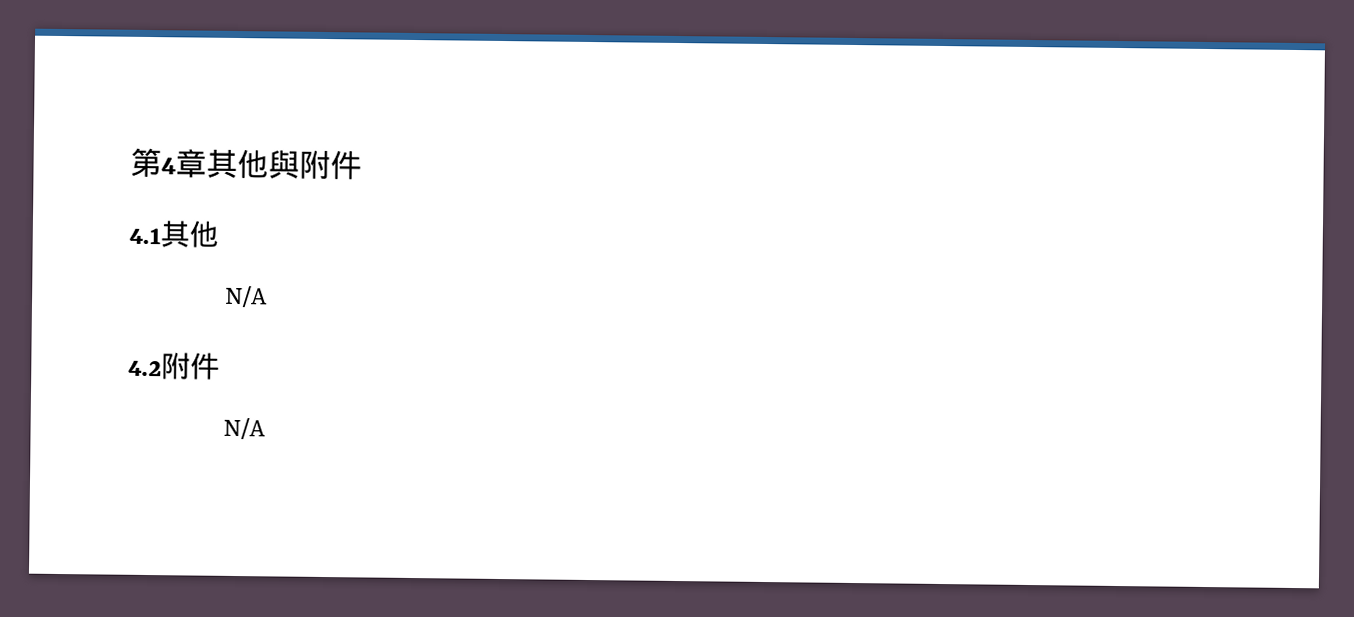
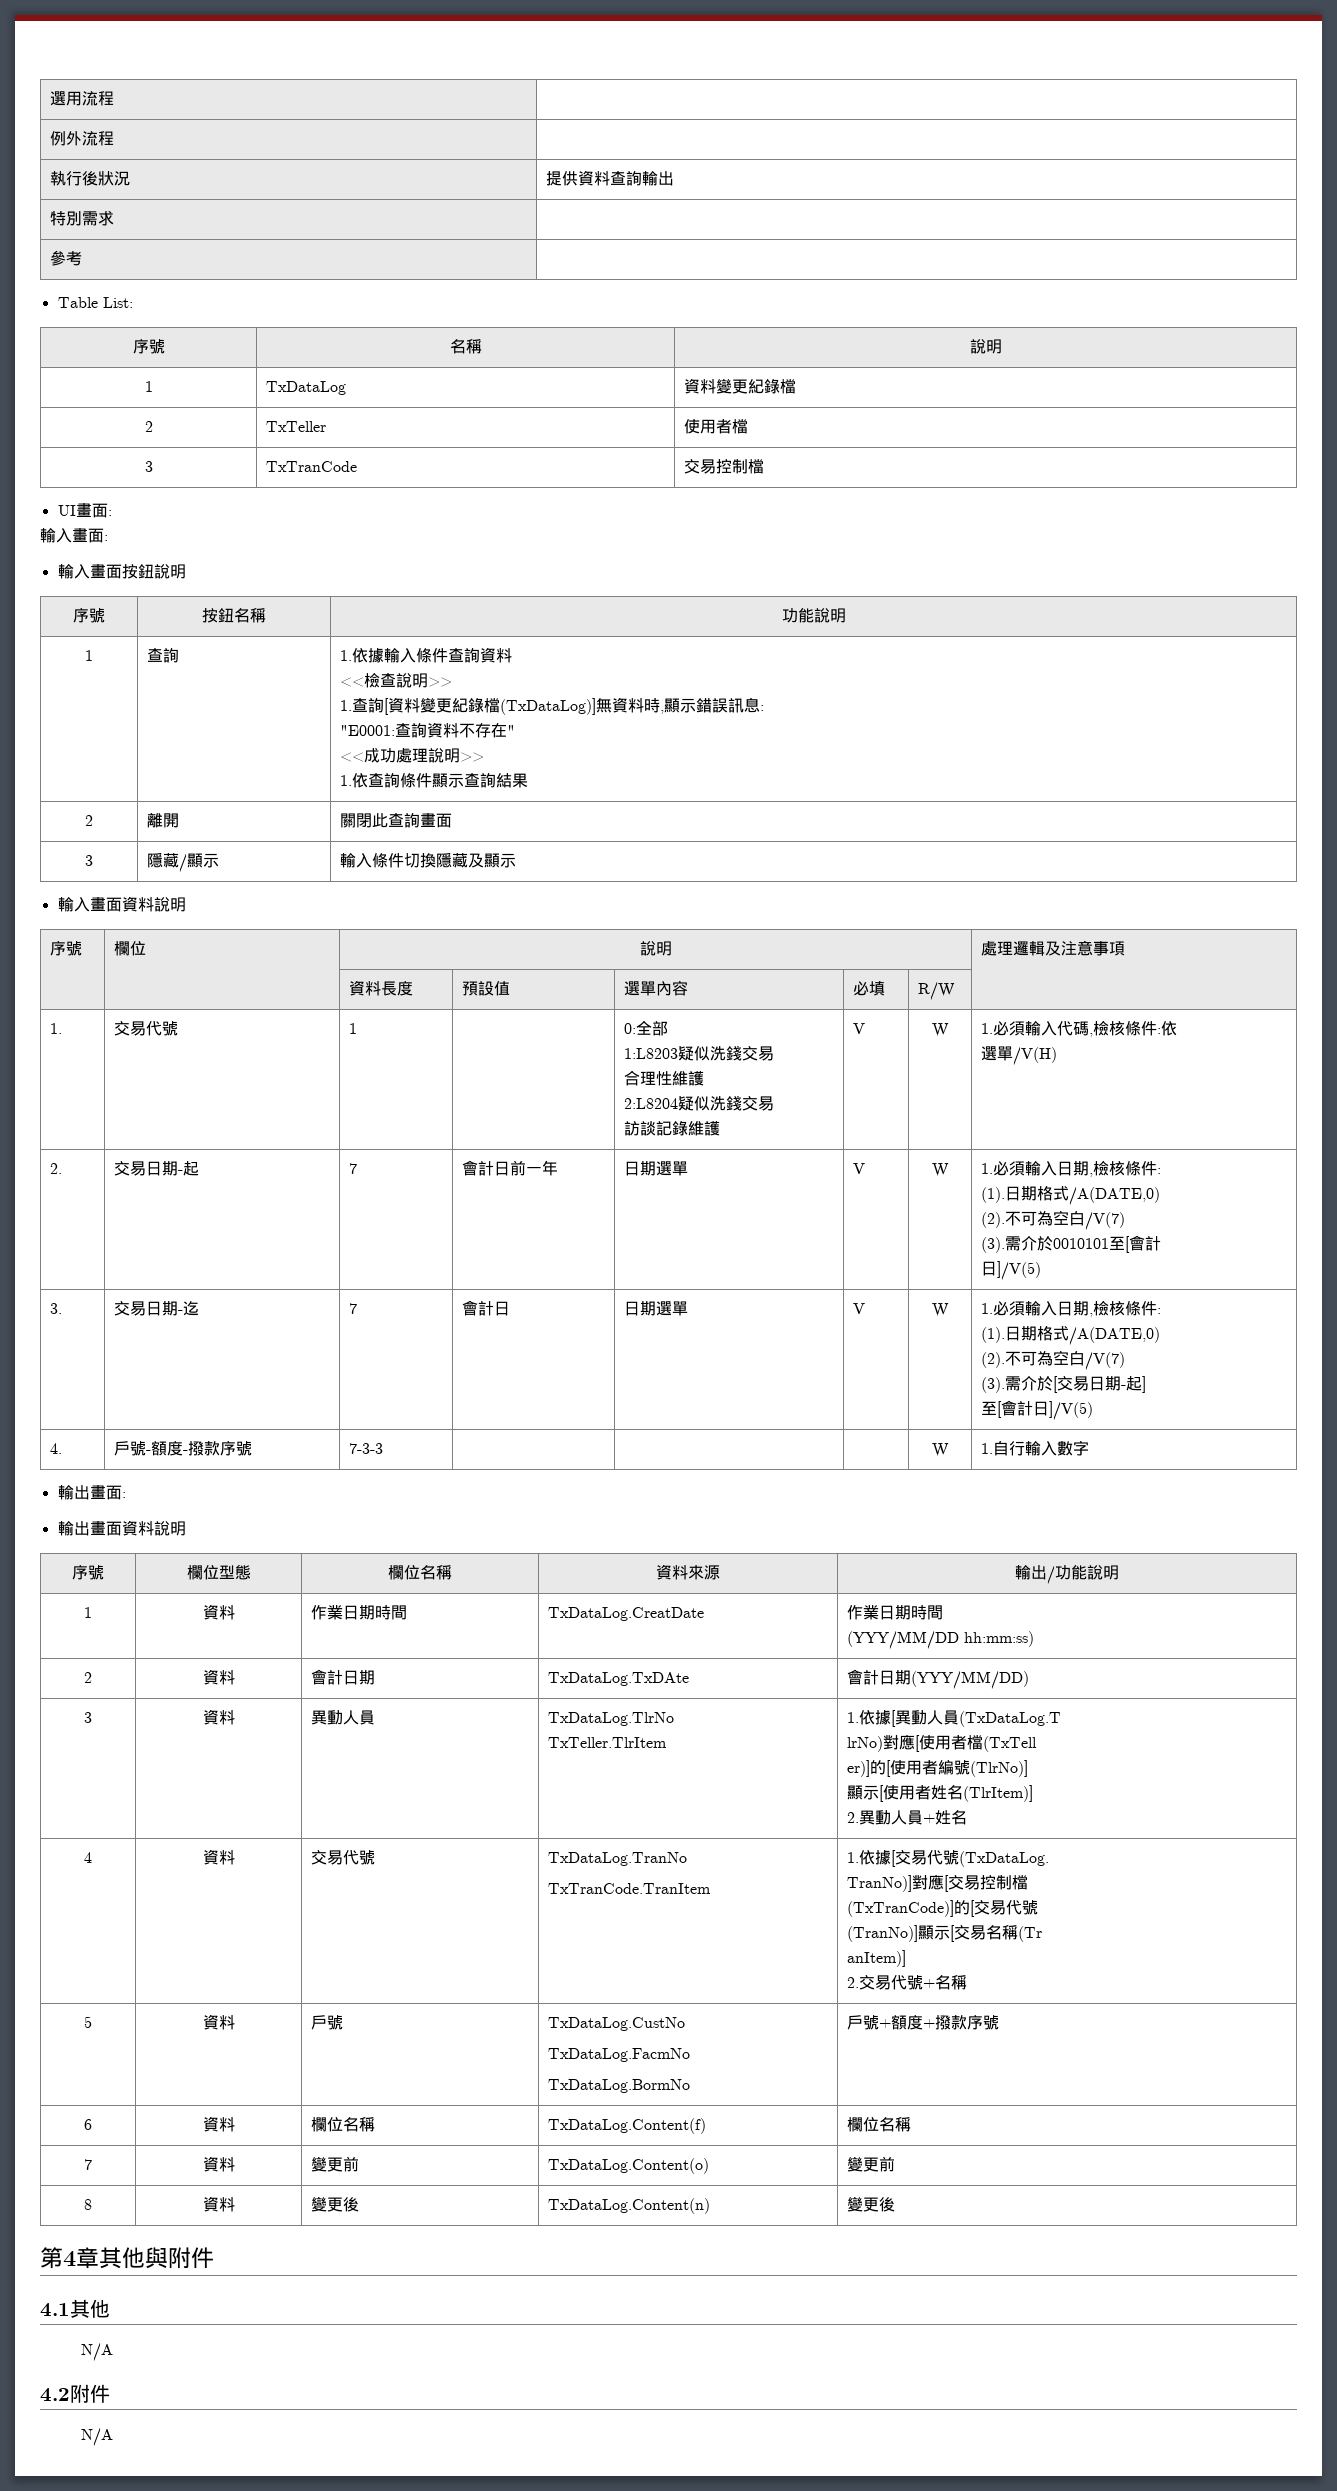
+ 選用流程 |
+ 例外流程 |
+ 執行後狀況 | 提供資料查詢輸出
+ 特別需求 |
+ 參考 |
+ Table List:
+ 序號 | 名稱 | 說明
+ 1 | TxDataLog | 資料變更紀錄檔
+ 2 | TxTeller | 使用者檔
+ 3 | TxTranCode | 交易控制檔
+ UI畫面:
+ 輸入畫面:
+ 輸入畫面按鈕說明
+ 序號 | 按鈕名稱 | 功能說明
+ 1 | 查詢 | 1.依據輸入條件查詢資料
+ <<檢查說明>>
+ 1.查詢[資料變更紀錄檔(TxDataLog)]無資料時,顯示錯誤訊息:
+ "E0001:查詢資料不存在"
+ <<成功處理說明>>
+ 1.依查詢條件顯示查詢結果
+ 2 | 離開 | 關閉此查詢畫面
+ 3 | 隱藏/顯示 | 輸入條件切換隱藏及顯示
+ 輸入畫面資料說明
+ 序號 | 欄位 | 說明 | 處理邏輯及注意事項
+ | | 資料長度 | 預設值 | 選單內容 | 必填 | R/W |
+ 1. | 交易代號 | 1 | | 0:全部
+ 1:L8203疑似洗錢交易
+ 合理性維護
+ 2:L8204疑似洗錢交易
+ 訪談記錄維護 | V | W | 1.必須輸入代碼,檢核條件:依
+ 選單/V(H)
+ 2. | 交易日期-起 | 7 | 會計日前一年 | 日期選單 | V | W | 1.必須輸入日期,檢核條件:
+ (1).日期格式/A(DATE,0)
+ (2).不可為空白/V(7)
+ (3).需介於0010101至[會計
+ 日]/V(5)
+ 3. | 交易日期-迄 | 7 | 會計日 | 日期選單 | V | W | 1.必須輸入日期,檢核條件:
+ (1).日期格式/A(DATE,0)
+ (2).不可為空白/V(7)
+ (3).需介於[交易日期-起]
+ 至[會計日]/V(5)
+ 4. | 戶號-額度-撥款序號 | 7-3-3 | | | | W | 1.自行輸入數字
+ 輸出畫面:
+ 輸出畫面資料說明
+ 序號 | 欄位型態 | 欄位名稱 | 資料來源 | 輸出/功能說明
+ 1 | 資料 | 作業日期時間 | TxDataLog.CreatDate | 作業日期時間
+ (YYY/MM/DD hh:mm:ss)
+ 2 | 資料 | 會計日期 | TxDataLog.TxDAte | 會計日期(YYY/MM/DD)
+ 3 | 資料 | 異動人員 | TxDataLog.TlrNo
+ TxTeller.TlrItem | 1.依據[異動人員(TxDataLog.T
+ lrNo)對應[使用者檔(TxTell
+ er)]的[使用者編號(TlrNo)]
+ 顯示[使用者姓名(TlrItem)]
+ 2.異動人員+姓名
+ 4 | 資料 | 交易代號 | TxDataLog.TranNo
+ TxTranCode.TranItem | 1.依據[交易代號(TxDataLog.
+ TranNo)]對應[交易控制檔
+ (TxTranCode)]的[交易代號
+ (TranNo)]顯示[交易名稱(Tr
+ anItem)]
+ 2.交易代號+名稱
+ 5 | 資料 | 戶號 | TxDataLog.CustNo
+ TxDataLog.FacmNo
+ TxDataLog.BormNo | 戶號+額度+撥款序號
+ 6 | 資料 | 欄位名稱 | TxDataLog.Content(f) | 欄位名稱
+ 7 | 資料 | 變更前 | TxDataLog.Content(o) | 變更前
+ 8 | 資料 | 變更後 | TxDataLog.Content(n) | 變更後

